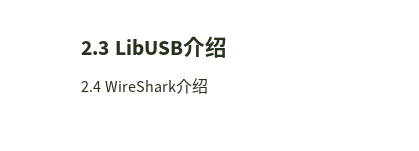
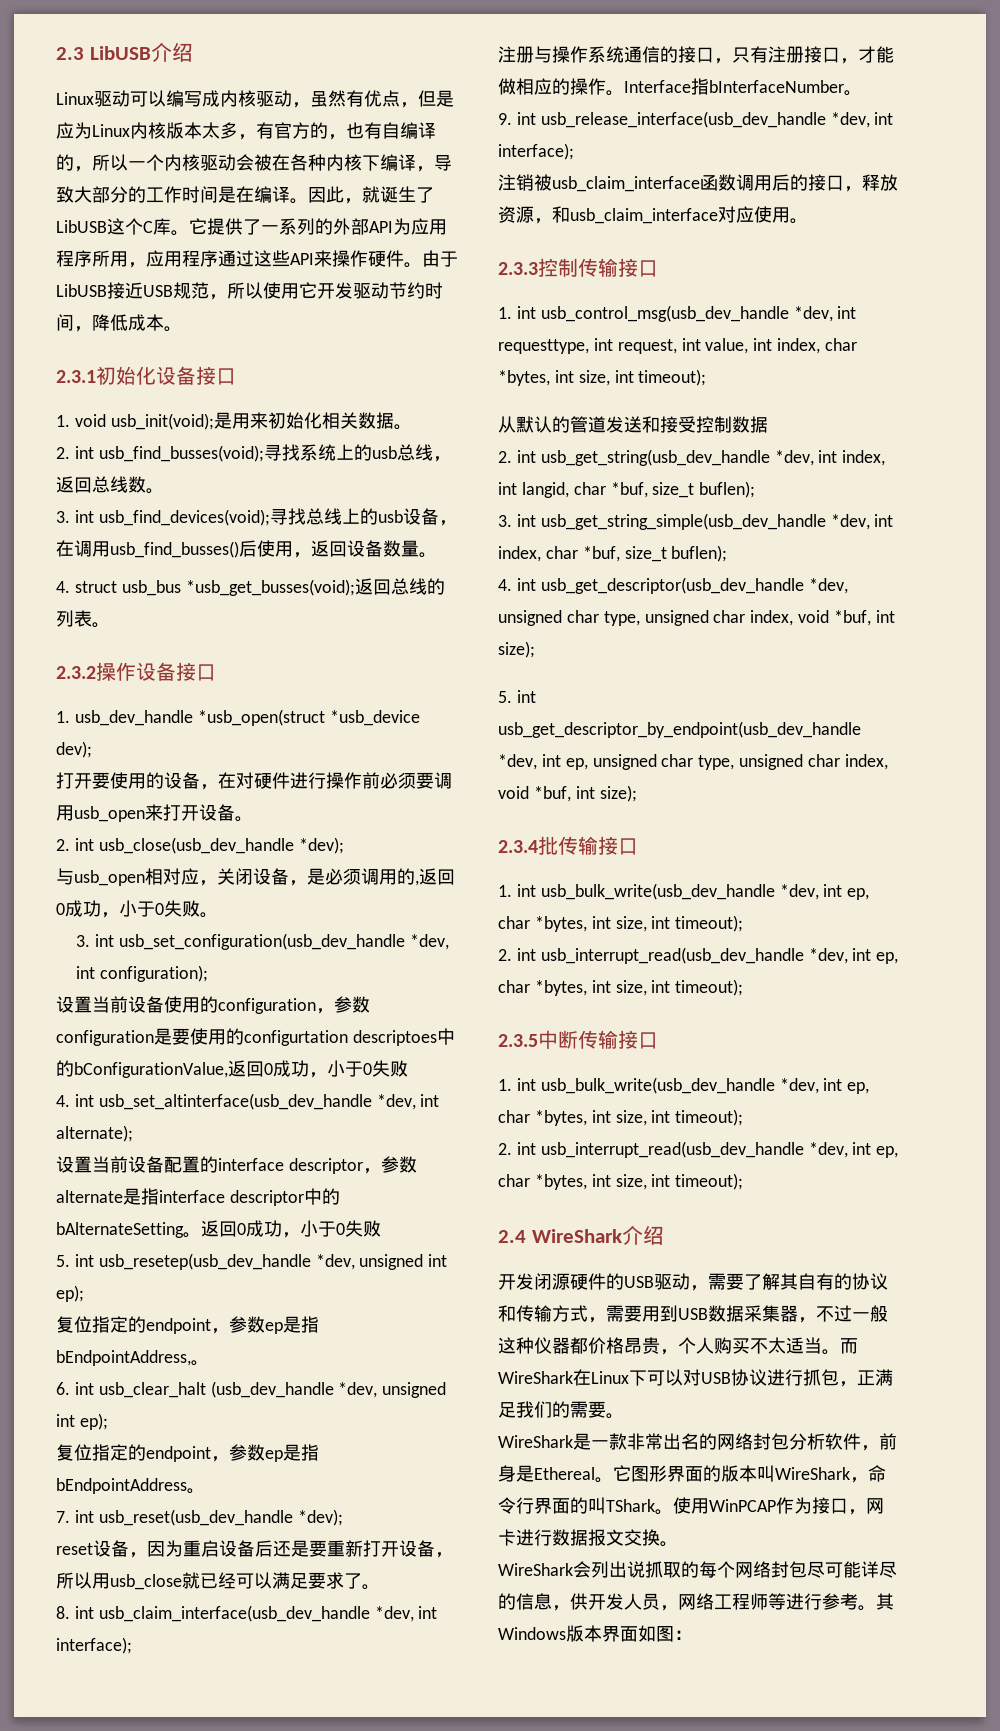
+ Linux驱动可以编写成内核驱动，虽然有优点，但是应为Linux内核版本太多，有官方的，也有自编译的，所以一个内核驱动会被在各种内核下编译，导致大部分的工作时间是在编译。因此，就诞生了LibUSB这个C库。它提供了一系列的外部API为应用程序所用，应用程序通过这些API来操作硬件。由于LibUSB接近USB规范，所以使用它开发驱动节约时间，降低成本。
+ 2.3.1初始化设备接口
+ 1. void usb_init(void);是用来初始化相关数据。
+ 2. int usb_find_busses(void);寻找系统上的usb总线，返回总线数。
+ 3. int usb_find_devices(void);寻找总线上的usb设备，在调用usb_find_busses()后使用，返回设备数量。
+ 4. struct usb_bus *usb_get_busses(void);返回总线的列表。
+ 2.3.2操作设备接口
+ 1. usb_dev_handle *usb_open(struct *usb_device dev);
+ 打开要使用的设备，在对硬件进行操作前必须要调用usb_open来打开设备。
+ 2. int usb_close(usb_dev_handle *dev);
+ 与usb_open相对应，关闭设备，是必须调用的,返回0成功，小于0失败。
+ 3. int usb_set_configuration(usb_dev_handle *dev, int configuration);
+ 设置当前设备使用的configuration，参数configuration是要使用的configurtation descriptoes中的bConfigurationValue,返回0成功，小于0失败
+ 4. int usb_set_altinterface(usb_dev_handle *dev, int alternate);
+ 设置当前设备配置的interface descriptor，参数alternate是指interface descriptor中的bAlternateSetting。返回0成功，小于0失败
+ 5. int usb_resetep(usb_dev_handle *dev, unsigned int ep);
+ 复位指定的endpoint，参数ep是指bEndpointAddress,。
+ 6. int usb_clear_halt (usb_dev_handle *dev, unsigned int ep);
+ 复位指定的endpoint，参数ep是指bEndpointAddress。
+ 7. int usb_reset(usb_dev_handle *dev);
+ reset设备，因为重启设备后还是要重新打开设备，所以用usb_close就已经可以满足要求了。
+ 8. int usb_claim_interface(usb_dev_handle *dev, int interface);
+ 注册与操作系统通信的接口，只有注册接口，才能做相应的操作。Interface指bInterfaceNumber。
+ 9. int usb_release_interface(usb_dev_handle *dev, int interface);
+ 注销被usb_claim_interface函数调用后的接口，释放资源，和usb_claim_interface对应使用。
+ 2.3.3控制传输接口
+ 1. int usb_control_msg(usb_dev_handle *dev, int requesttype, int request, int value, int index, char *bytes, int size, int timeout);
+ 从默认的管道发送和接受控制数据
+ 2. int usb_get_string(usb_dev_handle *dev, int index, int langid, char *buf, size_t buflen);
+ 3. int usb_get_string_simple(usb_dev_handle *dev, int index, char *buf, size_t buflen);
+ 4. int usb_get_descriptor(usb_dev_handle *dev, unsigned char type, unsigned char index, void *buf, int size);
+ 5. int usb_get_descriptor_by_endpoint(usb_dev_handle *dev, int ep, unsigned char type, unsigned char index, void *buf, int size);
+ 2.3.4批传输接口
+ 1. int usb_bulk_write(usb_dev_handle *dev, int ep, char *bytes, int size, int timeout);
+ 2. int usb_interrupt_read(usb_dev_handle *dev, int ep, char *bytes, int size, int timeout);
+ 2.3.5中断传输接口
+ 1. int usb_bulk_write(usb_dev_handle *dev, int ep, char *bytes, int size, int timeout);
+ 2. int usb_interrupt_read(usb_dev_handle *dev, int ep, char *bytes, int size, int timeout);
  2.4 WireShark介绍
+ 开发闭源硬件的USB驱动，需要了解其自有的协议和传输方式，需要用到USB数据采集器，不过一般这种仪器都价格昂贵，个人购买不太适当。而WireShark在Linux下可以对USB协议进行抓包，正满足我们的需要。
+ WireShark是一款非常出名的网络封包分析软件，前身是Ethereal。它图形界面的版本叫WireShark，命令行界面的叫TShark。使用WinPCAP作为接口，网卡进行数据报文交换。
+ WireShark会列出说抓取的每个网络封包尽可能详尽的信息，供开发人员，网络工程师等进行参考。其Windows版本界面如图：

